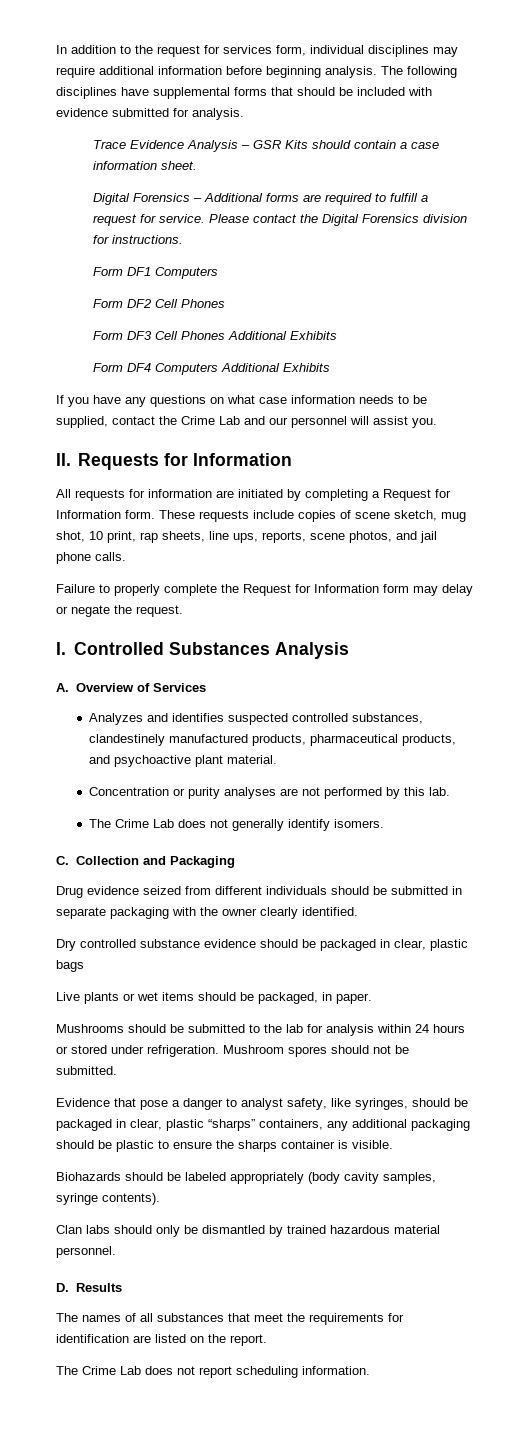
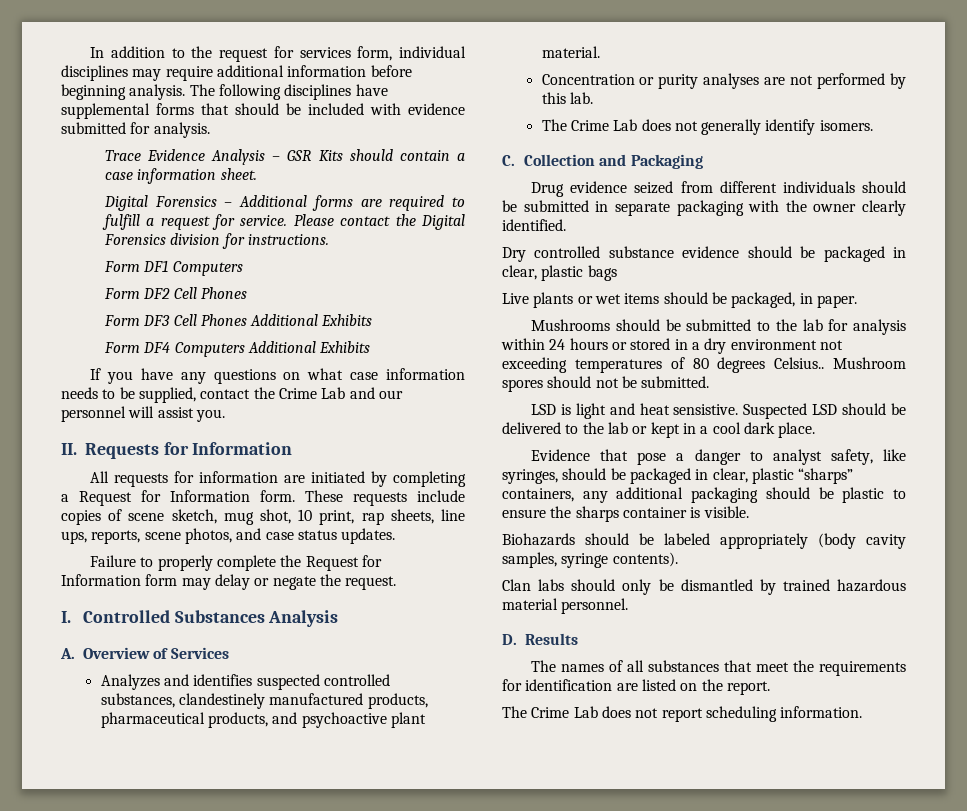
- These requests include copies of scene sketch, mug shot, 10 print, rap sheets, line ups, reports, scene photos, and jail phone calls.
+ These requests include copies of scene sketch, mug shot, 10 print, rap sheets, line ups, reports, scene photos, and case status updates.
- Mushrooms should be submitted to the lab for analysis within 24 hours or stored under refrigeration.
+ Mushrooms should be submitted to the lab for analysis within 24 hours or stored in a dry environment not exceeding temperatures of 80 degrees Celsius..
+ LSD is light and heat sensistive. Suspected LSD should be delivered to the lab or kept in a cool dark place.

